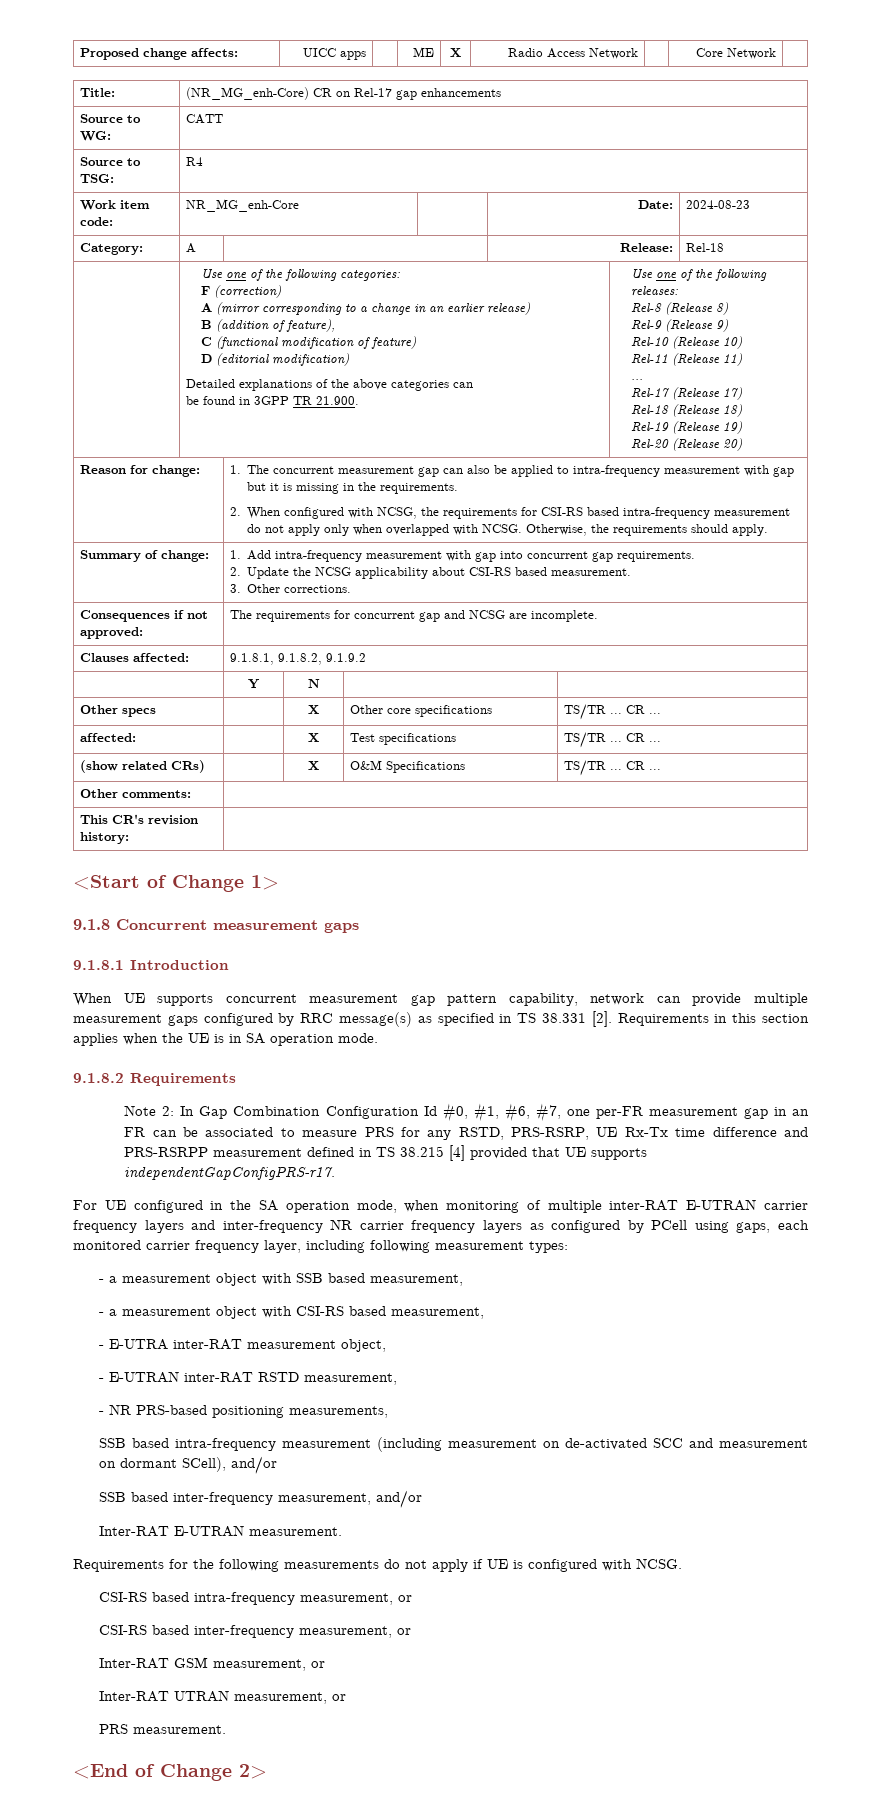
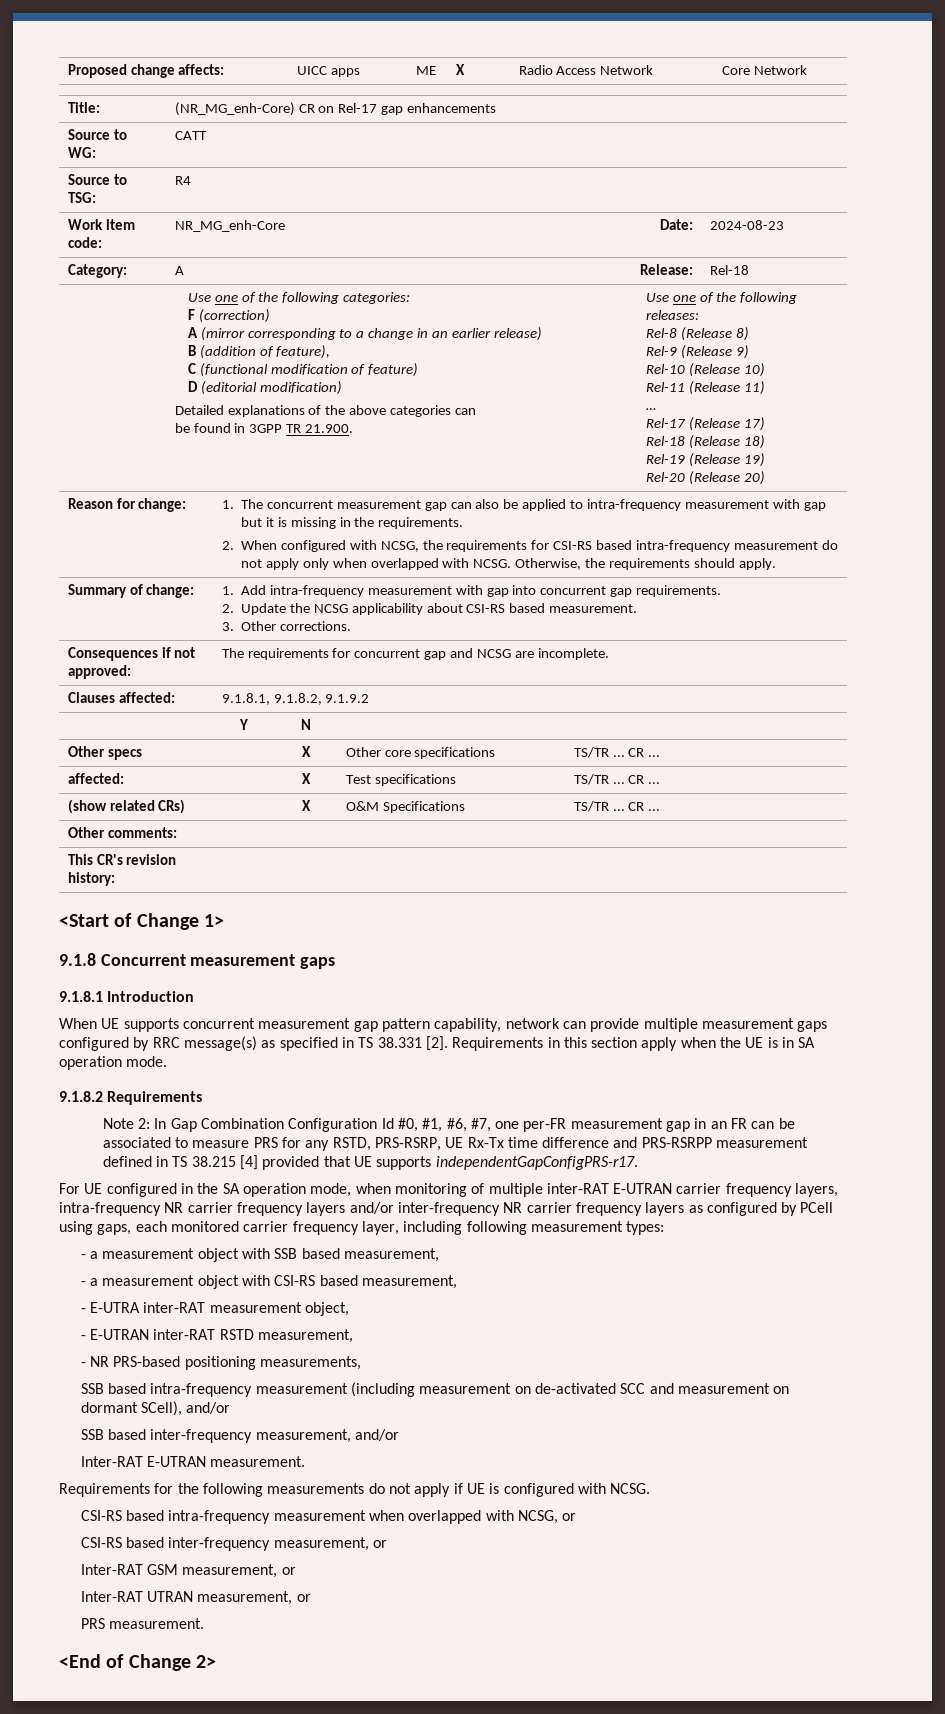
- Requirements in this section applies when the UE is in SA operation mode.
+ Requirements in this section apply when the UE is in SA operation mode.
- For UE configured in the SA operation mode, when monitoring of multiple inter-RAT E-UTRAN carrier frequency layers and inter-frequency NR carrier frequency layers as configured by PCell using gaps, each monitored carrier frequency layer, including following measurement types:
+ For UE configured in the SA operation mode, when monitoring of multiple inter-RAT E-UTRAN carrier frequency layers, intra-frequency NR carrier frequency layers and/or inter-frequency NR carrier frequency layers as configured by PCell using gaps, each monitored carrier frequency layer, including following measurement types:
- CSI-RS based intra-frequency measurement, or
+ CSI-RS based intra-frequency measurement when overlapped with NCSG, or

